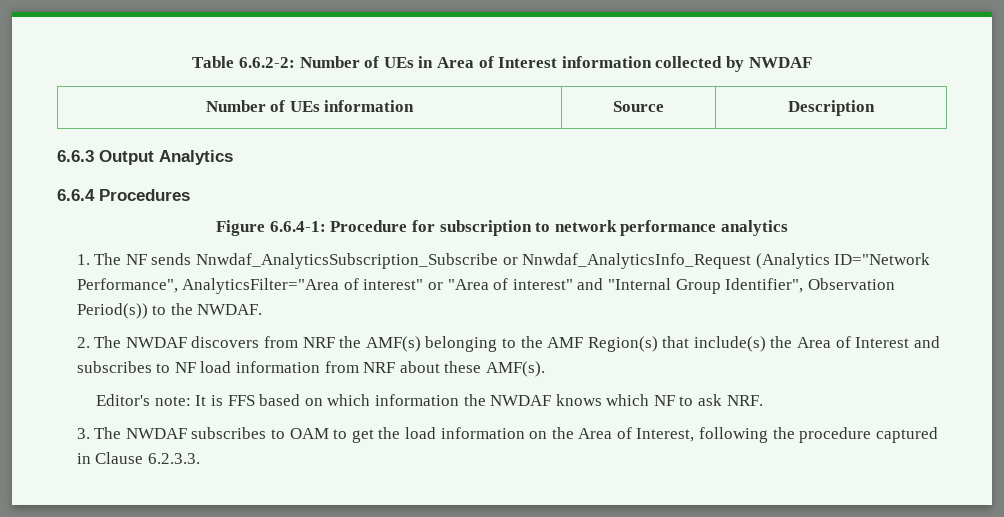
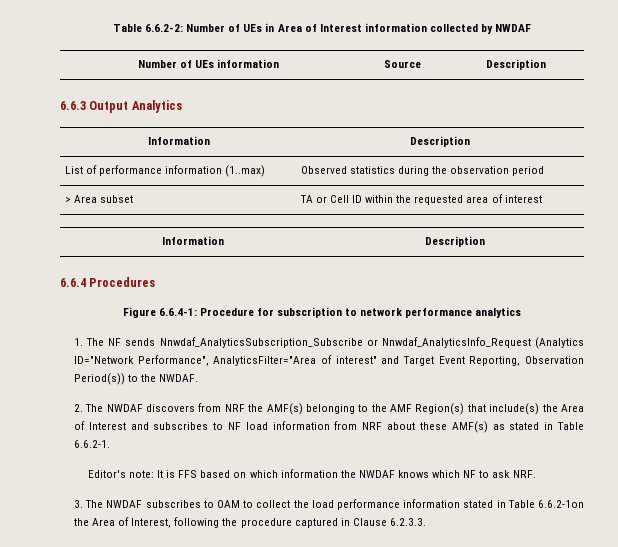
  6.6.3 Output Analytics
+ Information | Description
+ List of performance information (1..max) | Observed statistics during the observation period
+ > Area subset | TA or Cell ID within the requested area of interest
+ Information | Description
- 1. The NF sends Nnwdaf_AnalyticsSubscription_Subscribe or Nnwdaf_AnalyticsInfo_Request (Analytics ID="Network Performance", AnalyticsFilter="Area of interest" or "Area of interest" and "Internal Group Identifier", Observation Period(s)) to the NWDAF.
+ 1. The NF sends Nnwdaf_AnalyticsSubscription_Subscribe or Nnwdaf_AnalyticsInfo_Request (Analytics ID="Network Performance", AnalyticsFilter="Area of interest" and Target Event Reporting, Observation Period(s)) to the NWDAF.
- 2. The NWDAF discovers from NRF the AMF(s) belonging to the AMF Region(s) that include(s) the Area of Interest and subscribes to NF load information from NRF about these AMF(s).
+ 2. The NWDAF discovers from NRF the AMF(s) belonging to the AMF Region(s) that include(s) the Area of Interest and subscribes to NF load information from NRF about these AMF(s) as stated in Table 6.6.2-1.
- 3. The NWDAF subscribes to OAM to get the load information on the Area of Interest, following the procedure captured in Clause 6.2.3.3.
+ 3. The NWDAF subscribes to OAM to collect the load performance information stated in Table 6.6.2-1on the Area of Interest, following the procedure captured in Clause 6.2.3.3.

